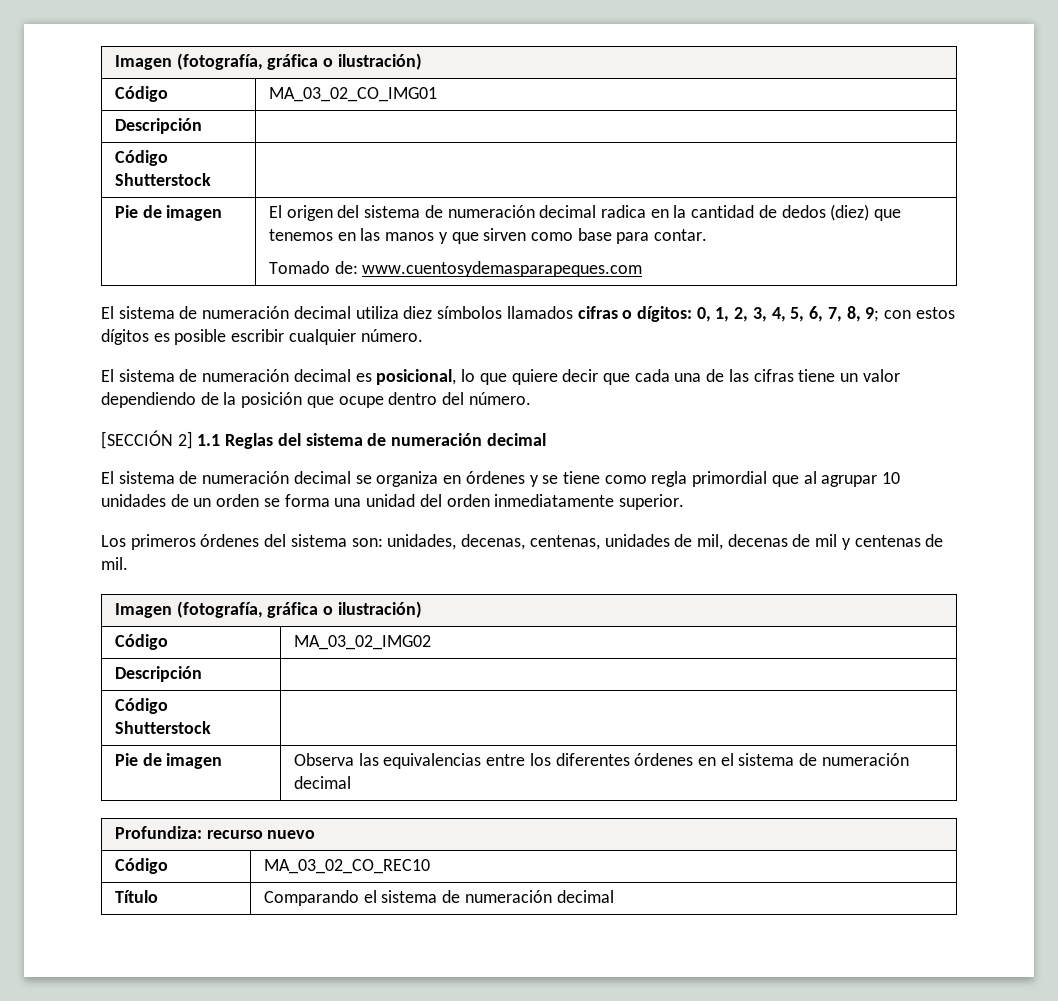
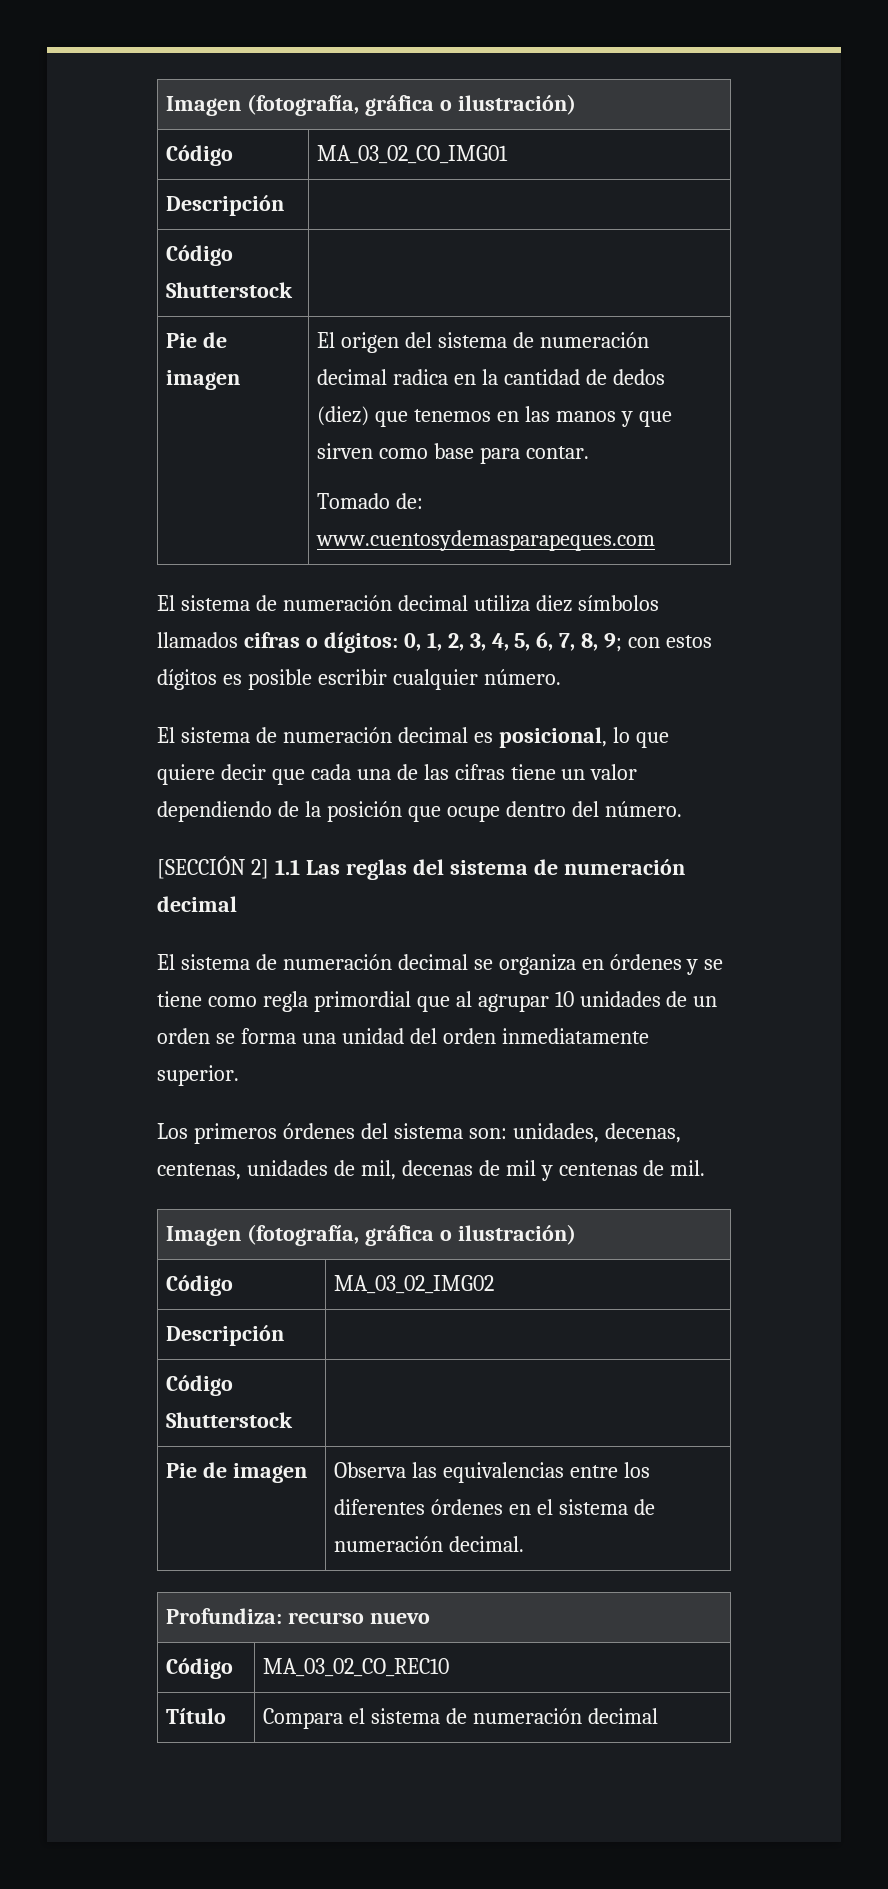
- [SECCIÓN 2] 1.1 Reglas del sistema de numeración decimal
+ [SECCIÓN 2] 1.1 Las reglas del sistema de numeración decimal
- Pie de imagen | Observa las equivalencias entre los diferentes órdenes en el sistema de numeración decimal
+ Pie de imagen | Observa las equivalencias entre los diferentes órdenes en el sistema de numeración decimal.
- Título | Comparando el sistema de numeración decimal
+ Título | Compara el sistema de numeración decimal

